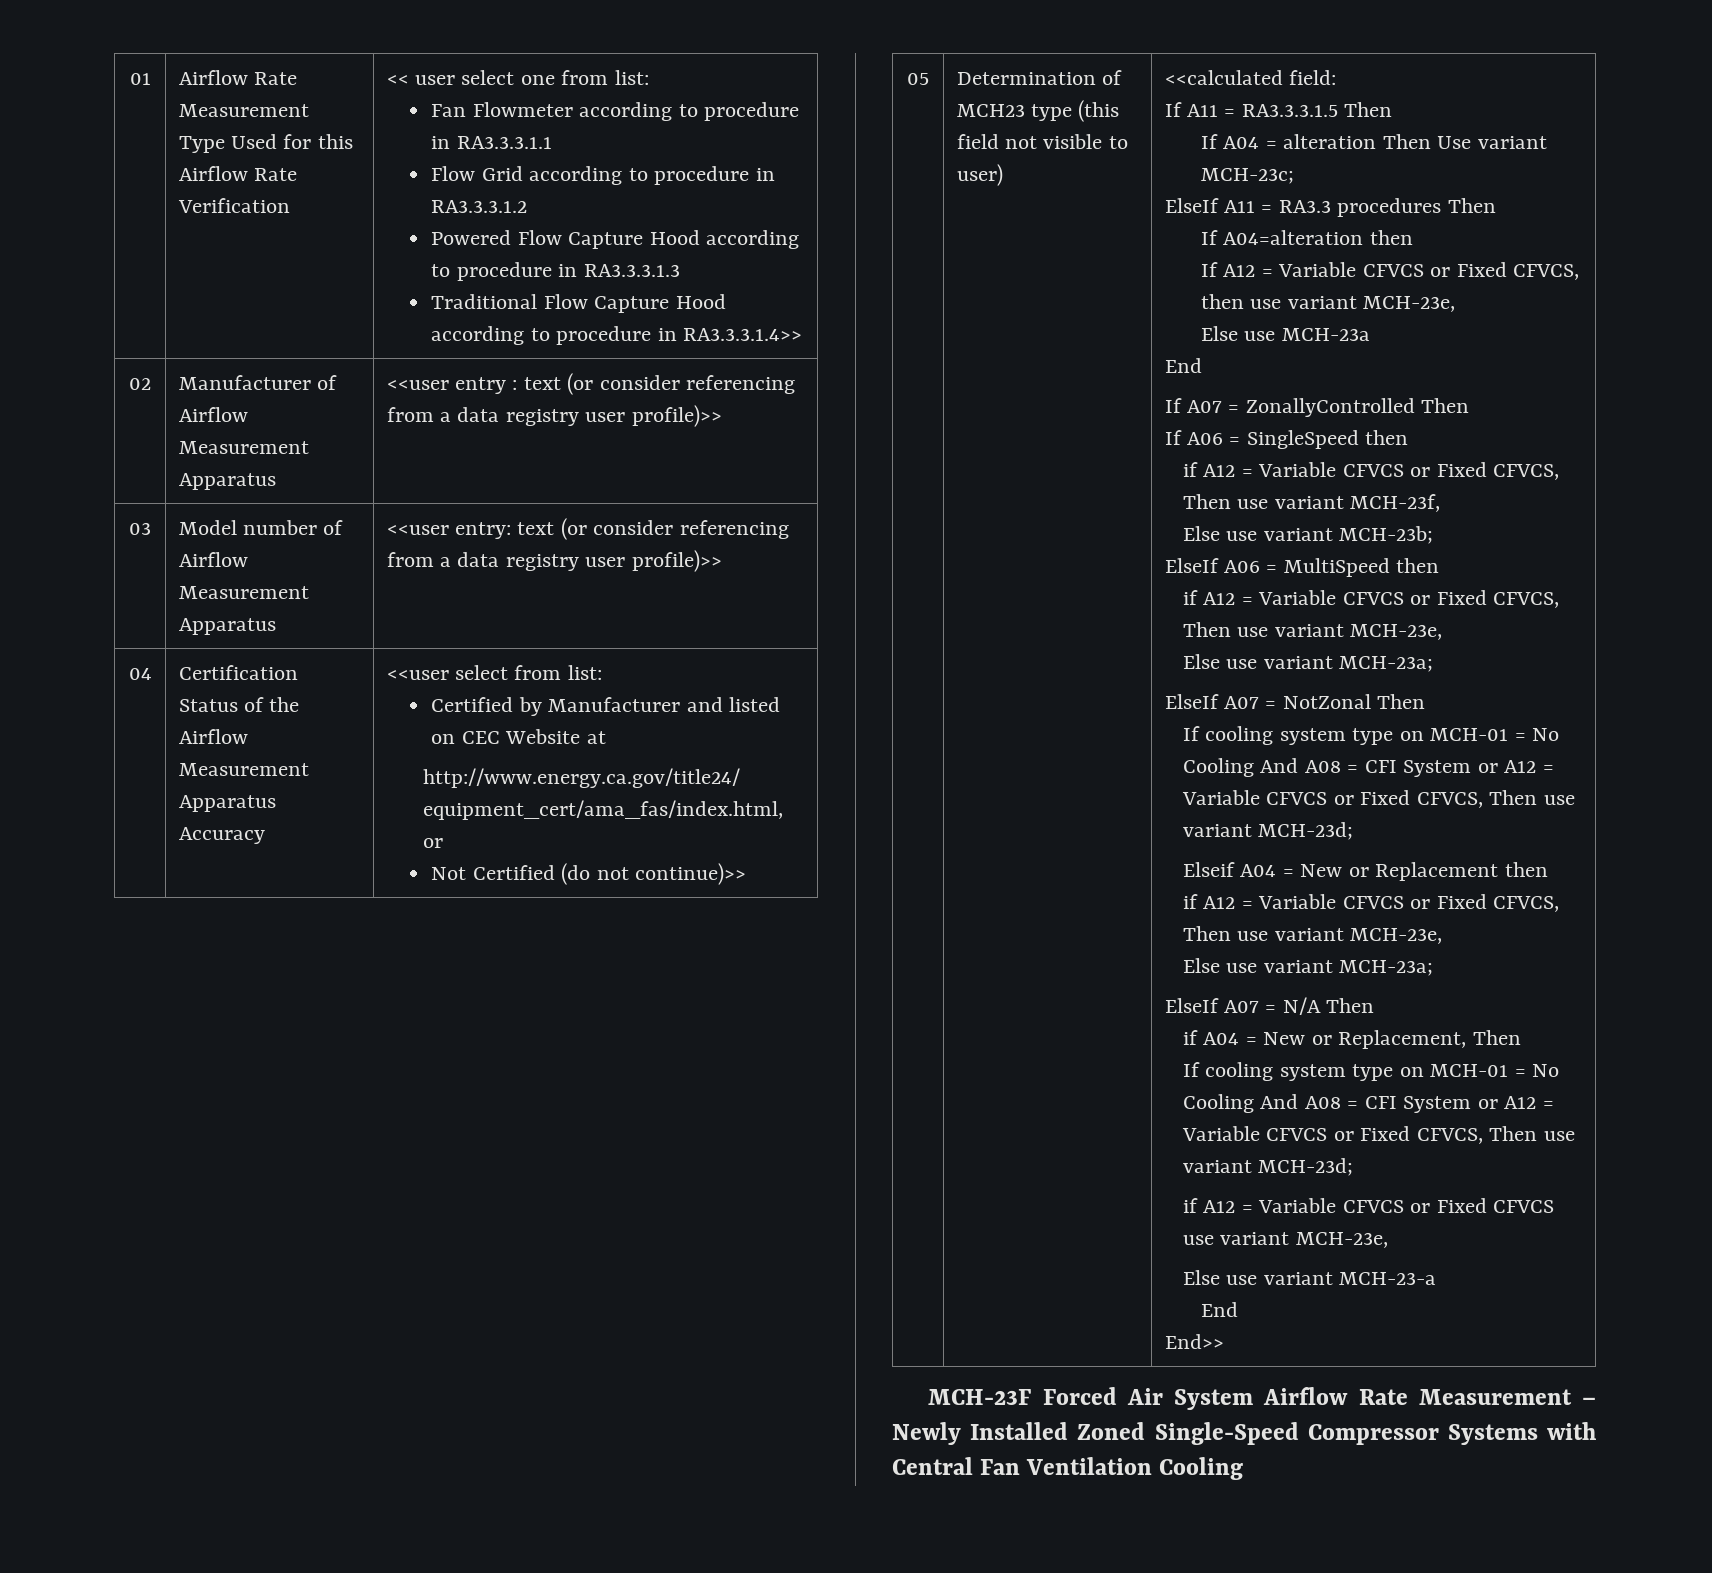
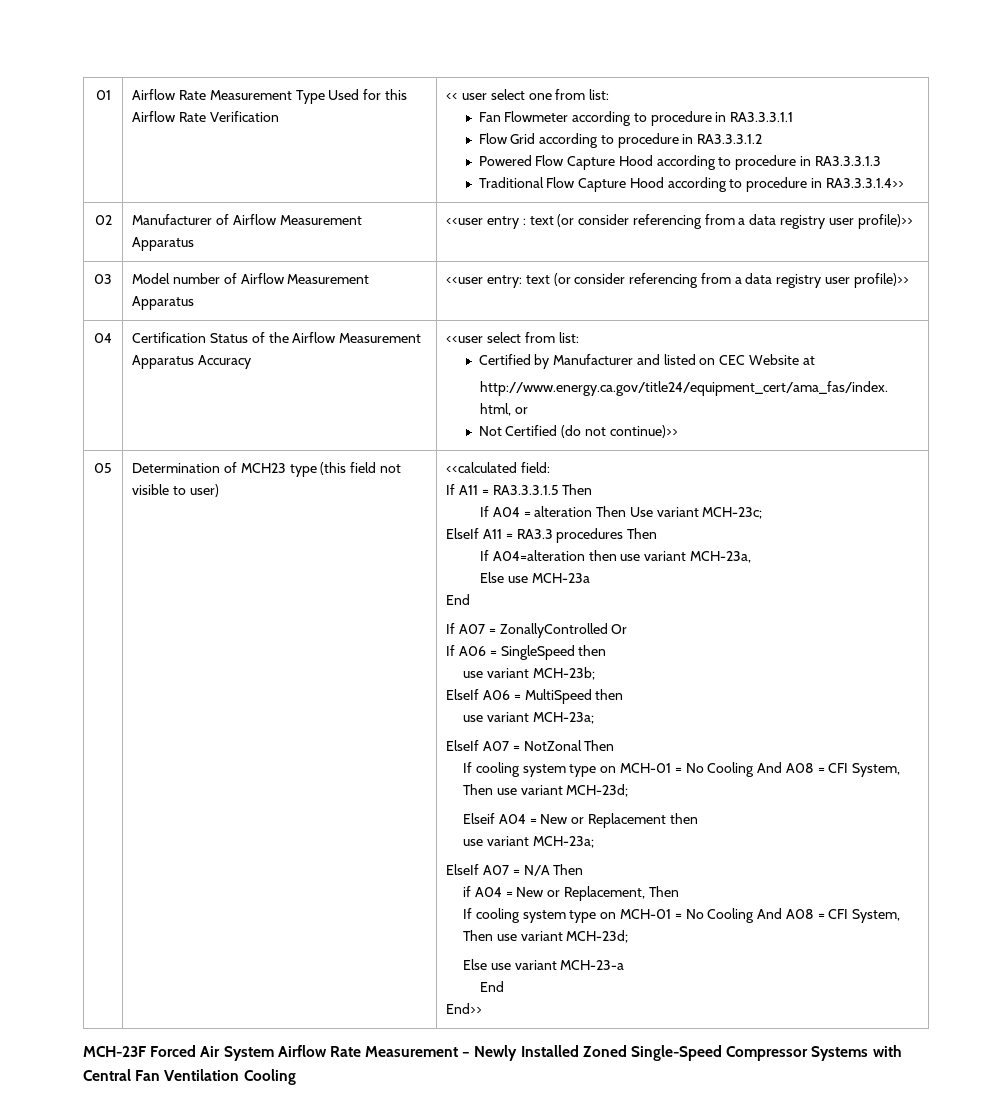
- If A04=alteration then
- If A12 = Variable CFVCS or Fixed CFVCS, then use variant MCH-23e,
+ If A04=alteration then use variant MCH-23a,
- If A07 = ZonallyControlled Then
+ If A07 = ZonallyControlled Or
- if A12 = Variable CFVCS or Fixed CFVCS, Then use variant MCH-23f,
- Else use variant MCH-23b;
+ use variant MCH-23b;
  ElseIf A06 = MultiSpeed then
- if A12 = Variable CFVCS or Fixed CFVCS, Then use variant MCH-23e,
- Else use variant MCH-23a;
+ use variant MCH-23a;
  ElseIf A07 = NotZonal Then
- If cooling system type on MCH-01 = No Cooling And A08 = CFI System or A12 = Variable CFVCS or Fixed CFVCS, Then use variant MCH-23d;
+ If cooling system type on MCH-01 = No Cooling And A08 = CFI System, Then use variant MCH-23d;
  Elseif A04 = New or Replacement then
- if A12 = Variable CFVCS or Fixed CFVCS, Then use variant MCH-23e,
- Else use variant MCH-23a;
+ use variant MCH-23a;
  if A04 = New or Replacement, Then
- If cooling system type on MCH-01 = No Cooling And A08 = CFI System or A12 = Variable CFVCS or Fixed CFVCS, Then use variant MCH-23d;
- if A12 = Variable CFVCS or Fixed CFVCS use variant MCH-23e,
+ If cooling system type on MCH-01 = No Cooling And A08 = CFI System, Then use variant MCH-23d;

